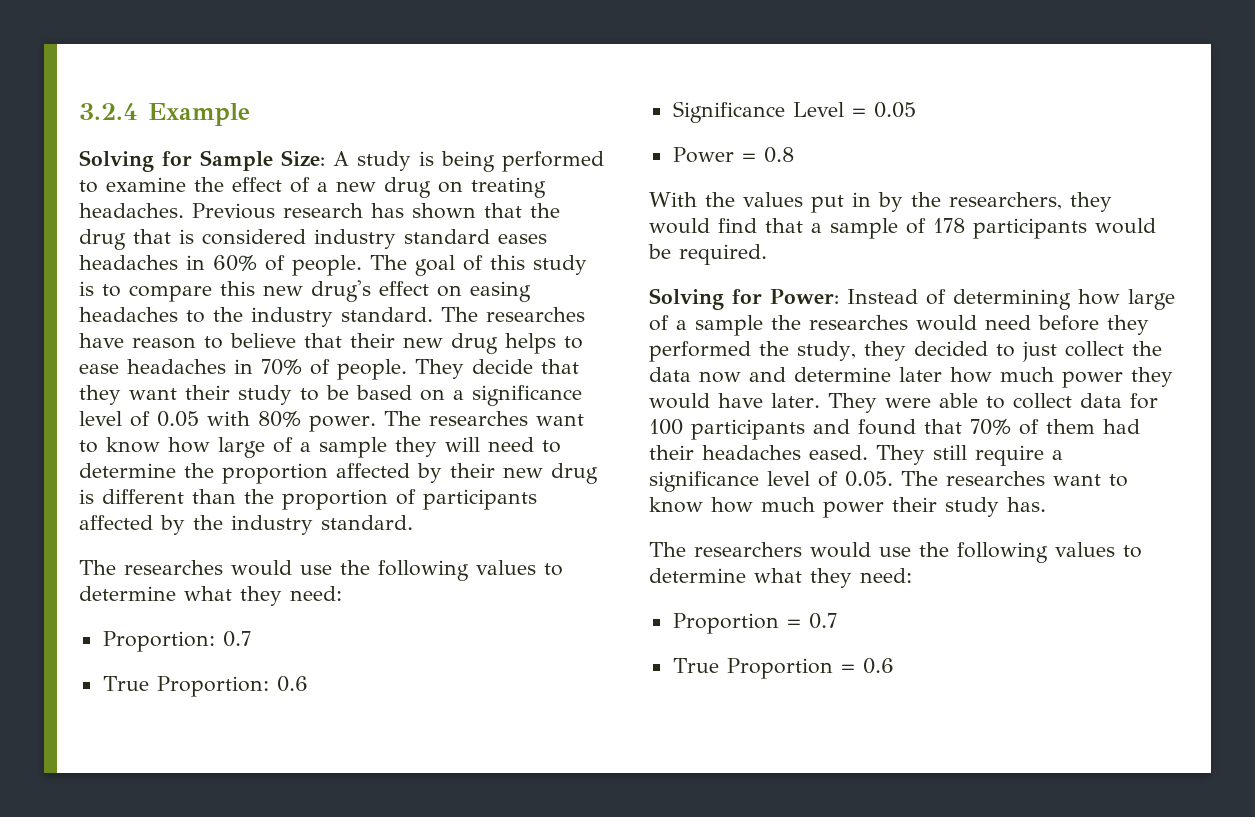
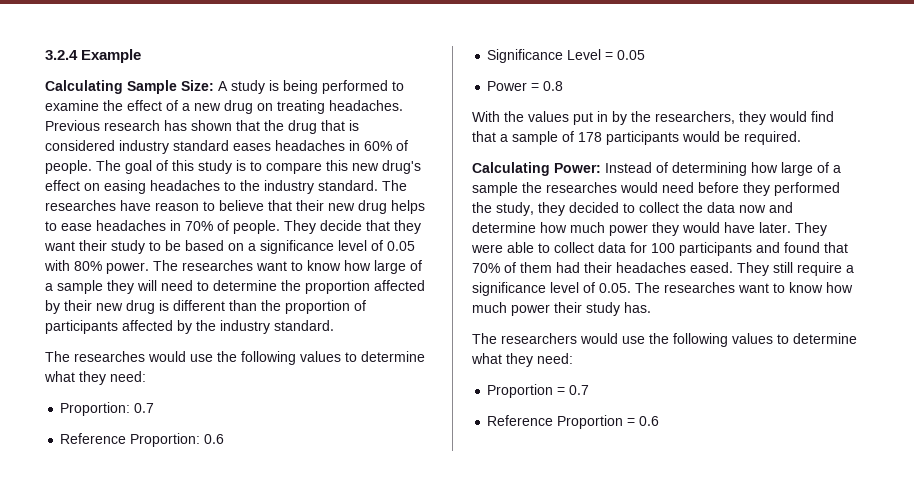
- Solving for Sample Size: A study is being performed to examine the effect of a new drug on treating headaches.
+ Calculating Sample Size: A study is being performed to examine the effect of a new drug on treating headaches.
- True Proportion: 0.6
+ Reference Proportion: 0.6
- Solving for Power: Instead of determining how large of a sample the researches would need before they performed the study, they decided to just collect the data now and determine later how much power they would have later.
+ Calculating Power: Instead of determining how large of a sample the researches would need before they performed the study, they decided to collect the data now and determine how much power they would have later.
- True Proportion = 0.6
+ Reference Proportion = 0.6

